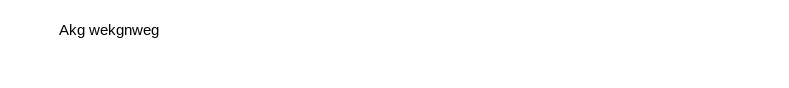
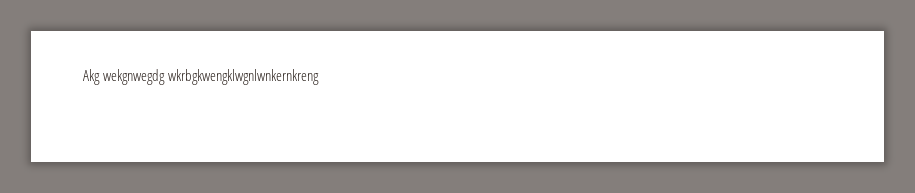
- Akg wekgnweg
+ Akg wekgnwegdg wkrbgkwengklwgnlwnkernkreng

